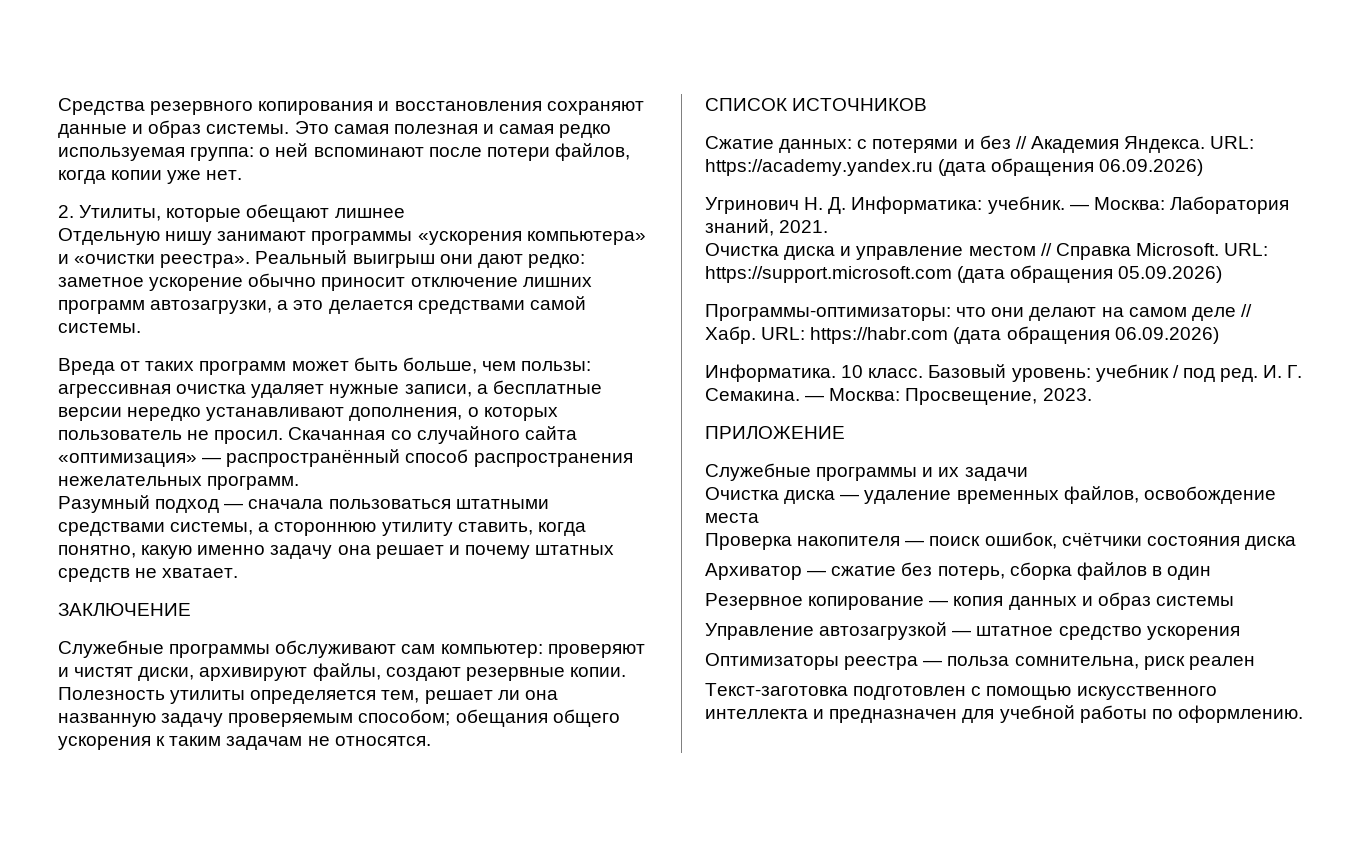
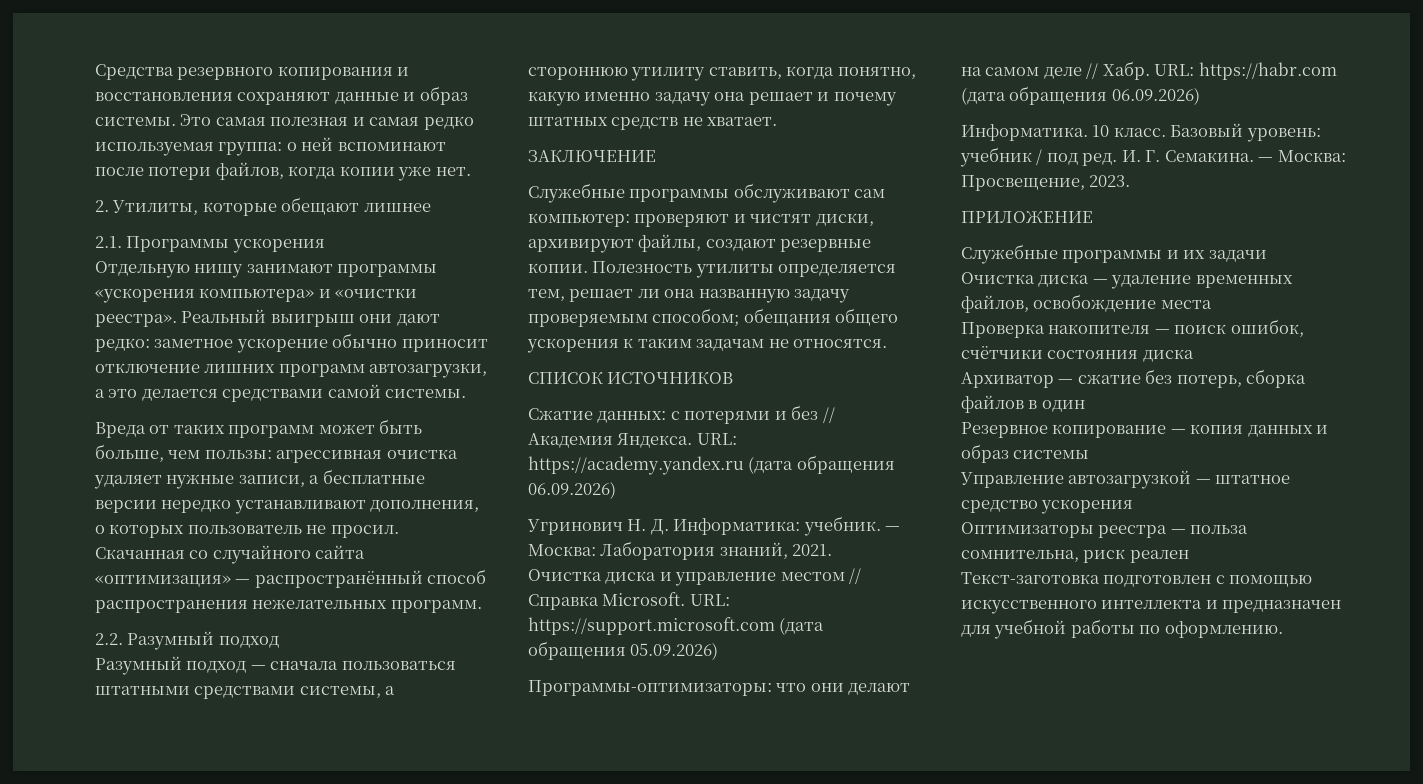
+ 2.1. Программы ускорения
+ 2.2. Разумный подход

